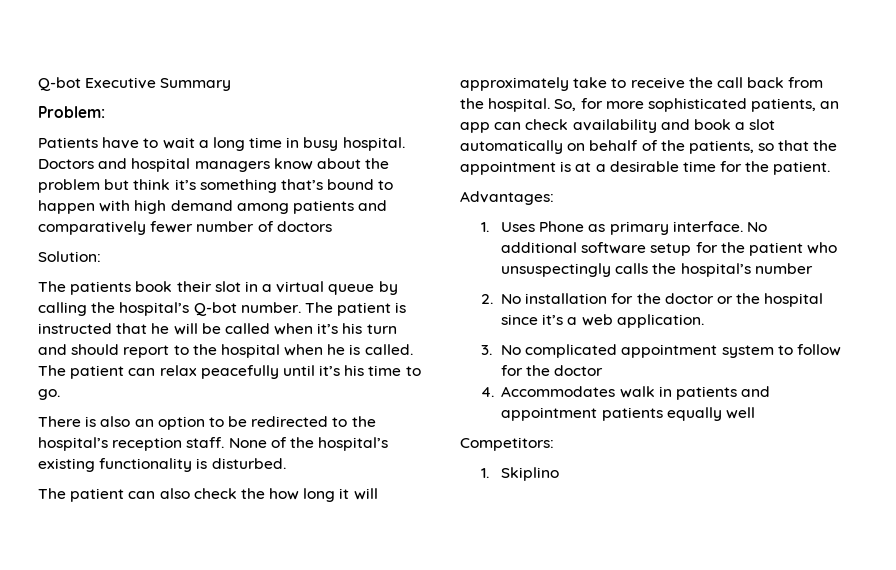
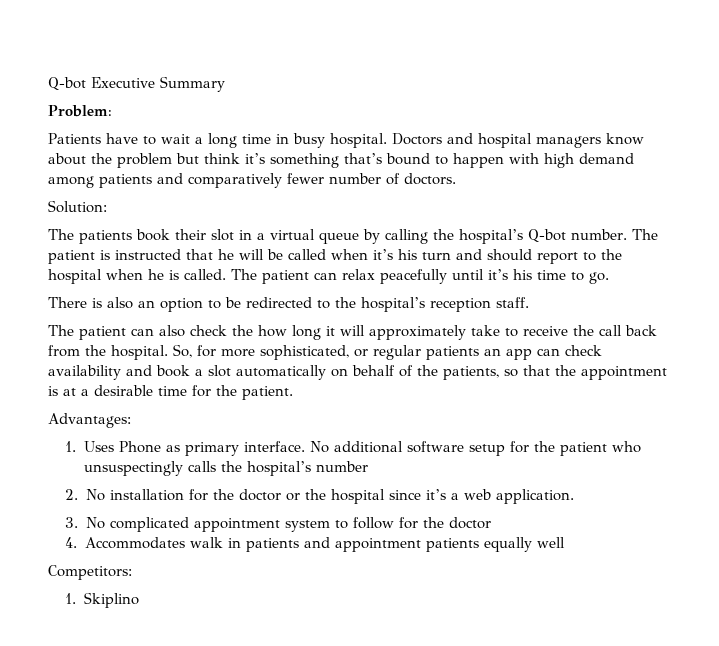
- Doctors and hospital managers know about the problem but think it’s something that’s bound to happen with high demand among patients and comparatively fewer number of doctors
+ Doctors and hospital managers know about the problem but think it’s something that’s bound to happen with high demand among patients and comparatively fewer number of doctors.
- None of the hospital’s existing functionality is disturbed.
- So, for more sophisticated patients, an app can check availability and book a slot automatically on behalf of the patients, so that the appointment is at a desirable time for the patient.
+ So, for more sophisticated, or regular patients an app can check availability and book a slot automatically on behalf of the patients, so that the appointment is at a desirable time for the patient.

